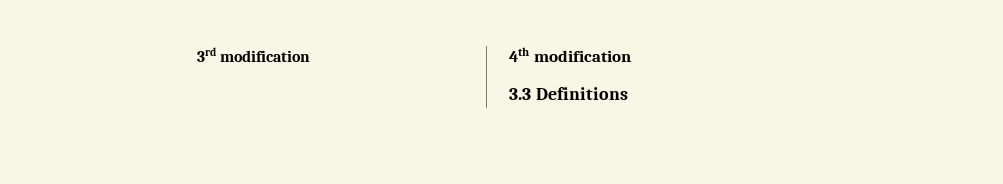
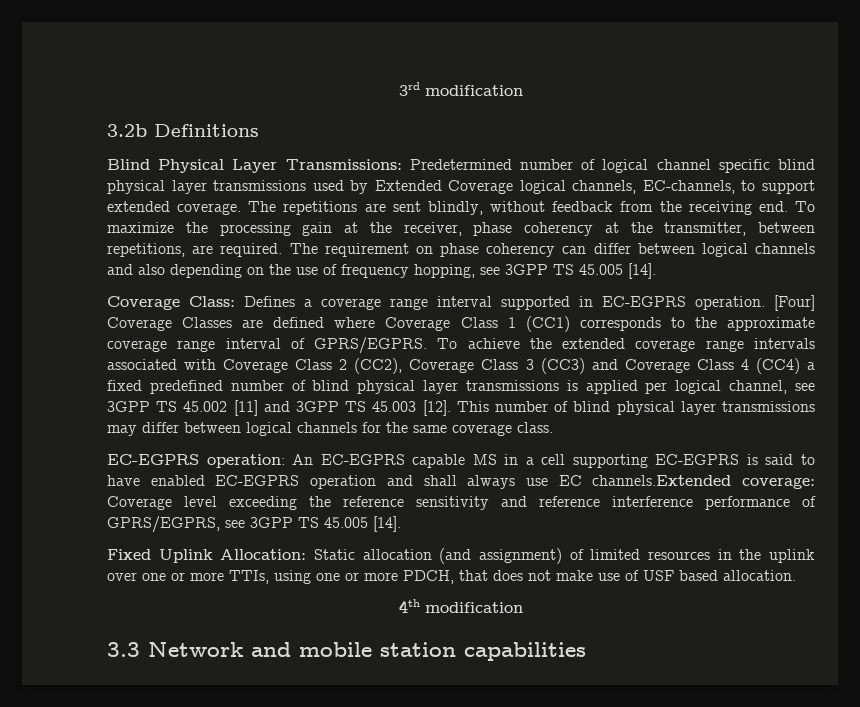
+ 3.2b Definitions
+ Blind Physical Layer Transmissions: Predetermined number of logical channel specific blind physical layer transmissions used by Extended Coverage logical channels, EC-channels, to support extended coverage. The repetitions are sent blindly, without feedback from the receiving end. To maximize the processing gain at the receiver, phase coherency at the transmitter, between repetitions, are required. The requirement on phase coherency can differ between logical channels and also depending on the use of frequency hopping, see 3GPP TS 45.005 [14].
+ Coverage Class: Defines a coverage range interval supported in EC-EGPRS operation. [Four] Coverage Classes are defined where Coverage Class 1 (CC1) corresponds to the approximate coverage range interval of GPRS/EGPRS. To achieve the extended coverage range intervals associated with Coverage Class 2 (CC2), Coverage Class 3 (CC3) and Coverage Class 4 (CC4) a fixed predefined number of blind physical layer transmissions is applied per logical channel, see 3GPP TS 45.002 [11] and 3GPP TS 45.003 [12]. This number of blind physical layer transmissions may differ between logical channels for the same coverage class.
+ EC-EGPRS operation: An EC-EGPRS capable MS in a cell supporting EC-EGPRS is said to have enabled EC-EGPRS operation and shall always use EC channels.Extended coverage: Coverage level exceeding the reference sensitivity and reference interference performance of GPRS/EGPRS, see 3GPP TS 45.005 [14].
+ Fixed Uplink Allocation: Static allocation (and assignment) of limited resources in the uplink over one or more TTIs, using one or more PDCH, that does not make use of USF based allocation.
  4th modification
- 3.3 Definitions
+ 3.3 Network and mobile station capabilities

